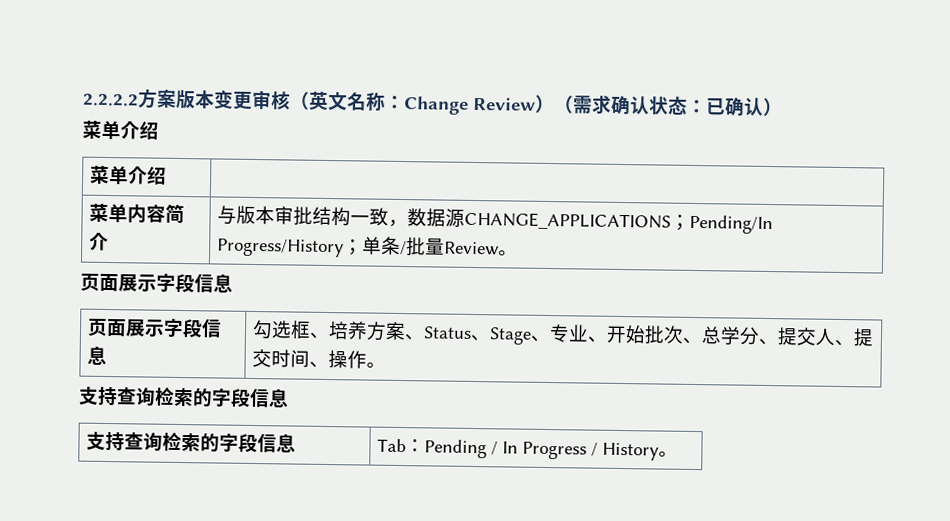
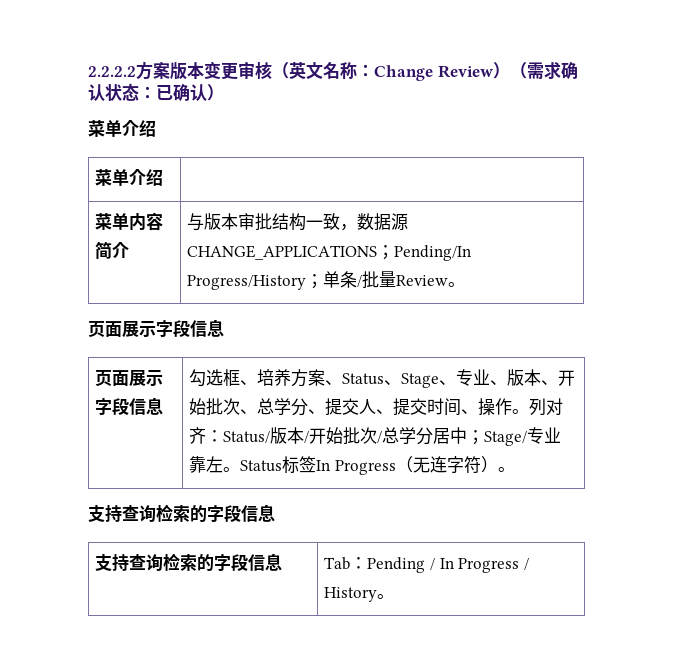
- 勾选框、培养方案、Status、Stage、专业、开始批次、总学分、提交人、提交时间、操作。
+ 勾选框、培养方案、Status、Stage、专业、版本、开始批次、总学分、提交人、提交时间、操作。列对齐：Status/版本/开始批次/总学分居中；Stage/专业靠左。Status标签In Progress（无连字符）。

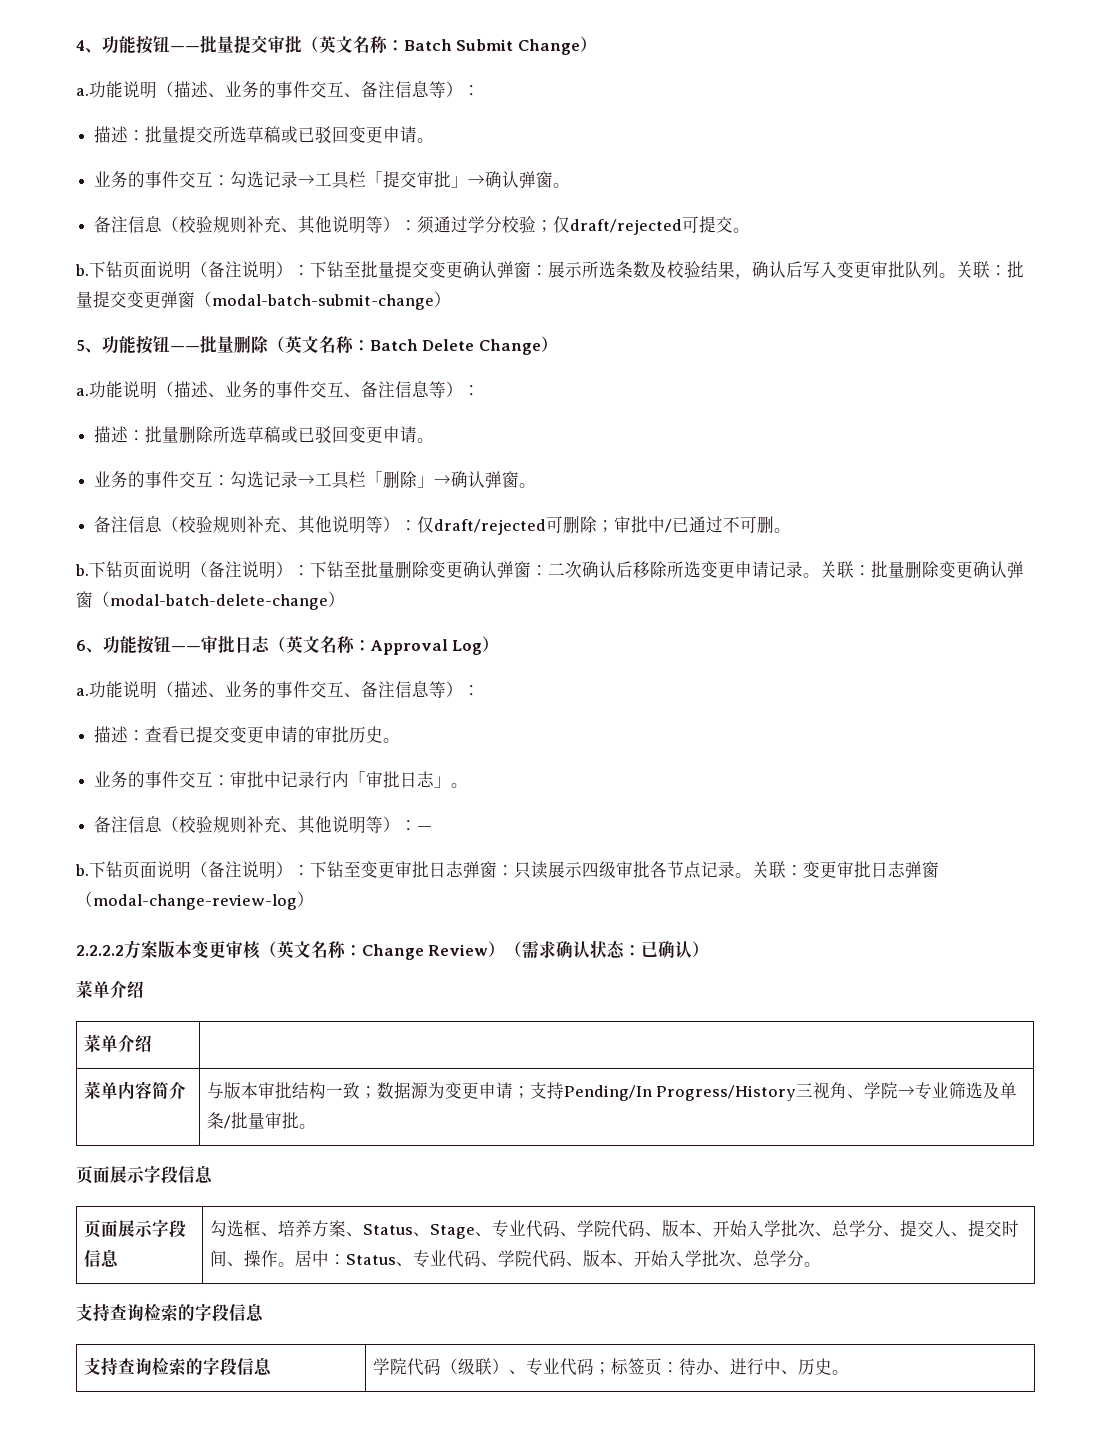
+ 4、功能按钮——批量提交审批（英文名称：Batch Submit Change）
+ a.功能说明（描述、业务的事件交互、备注信息等）：
+ 描述：批量提交所选草稿或已驳回变更申请。
+ 业务的事件交互：勾选记录→工具栏「提交审批」→确认弹窗。
+ 备注信息（校验规则补充、其他说明等）：须通过学分校验；仅draft/rejected可提交。
+ b.下钻页面说明（备注说明）：下钻至批量提交变更确认弹窗：展示所选条数及校验结果，确认后写入变更审批队列。关联：批量提交变更弹窗（modal-batch-submit-change）
+ 5、功能按钮——批量删除（英文名称：Batch Delete Change）
+ a.功能说明（描述、业务的事件交互、备注信息等）：
+ 描述：批量删除所选草稿或已驳回变更申请。
+ 业务的事件交互：勾选记录→工具栏「删除」→确认弹窗。
+ 备注信息（校验规则补充、其他说明等）：仅draft/rejected可删除；审批中/已通过不可删。
+ b.下钻页面说明（备注说明）：下钻至批量删除变更确认弹窗：二次确认后移除所选变更申请记录。关联：批量删除变更确认弹窗（modal-batch-delete-change）
+ 6、功能按钮——审批日志（英文名称：Approval Log）
+ a.功能说明（描述、业务的事件交互、备注信息等）：
+ 描述：查看已提交变更申请的审批历史。
+ 业务的事件交互：审批中记录行内「审批日志」。
+ 备注信息（校验规则补充、其他说明等）：—
+ b.下钻页面说明（备注说明）：下钻至变更审批日志弹窗：只读展示四级审批各节点记录。关联：变更审批日志弹窗（modal-change-review-log）
- 菜单内容简介 | 与版本审批结构一致，数据源CHANGE_APPLICATIONS；Pending/In Progress/History；单条/批量Review。
+ 菜单内容简介 | 与版本审批结构一致；数据源为变更申请；支持Pending/In Progress/History三视角、学院→专业筛选及单条/批量审批。
- 勾选框、培养方案、Status、Stage、专业、版本、开始批次、总学分、提交人、提交时间、操作。
+ 勾选框、培养方案、Status、Stage、专业代码、学院代码、版本、开始入学批次、总学分、提交人、提交时间、操作。
- 列对齐：Status/版本/开始批次/总学分居中；Stage/专业靠左。Status标签In Progress（无连字符）。
+ 居中：Status、专业代码、学院代码、版本、开始入学批次、总学分。
- 支持查询检索的字段信息 | Tab：Pending / In Progress / History。
+ 支持查询检索的字段信息 | 学院代码（级联）、专业代码；标签页：待办、进行中、历史。

